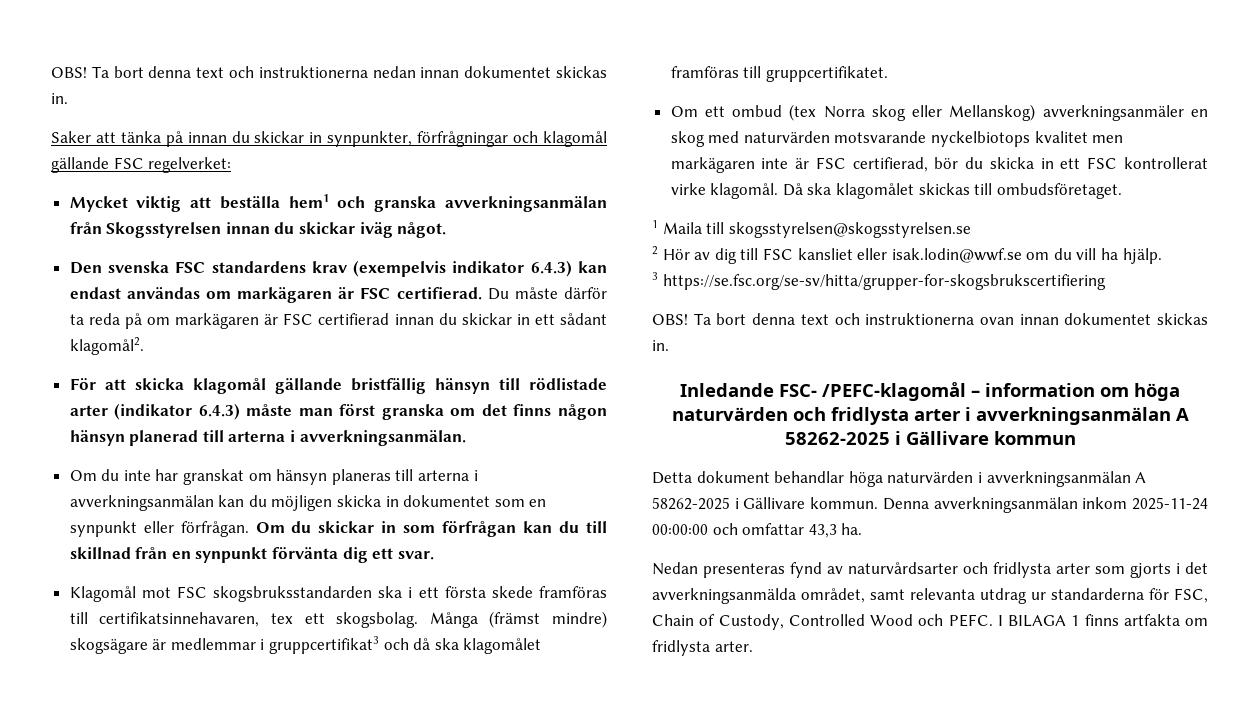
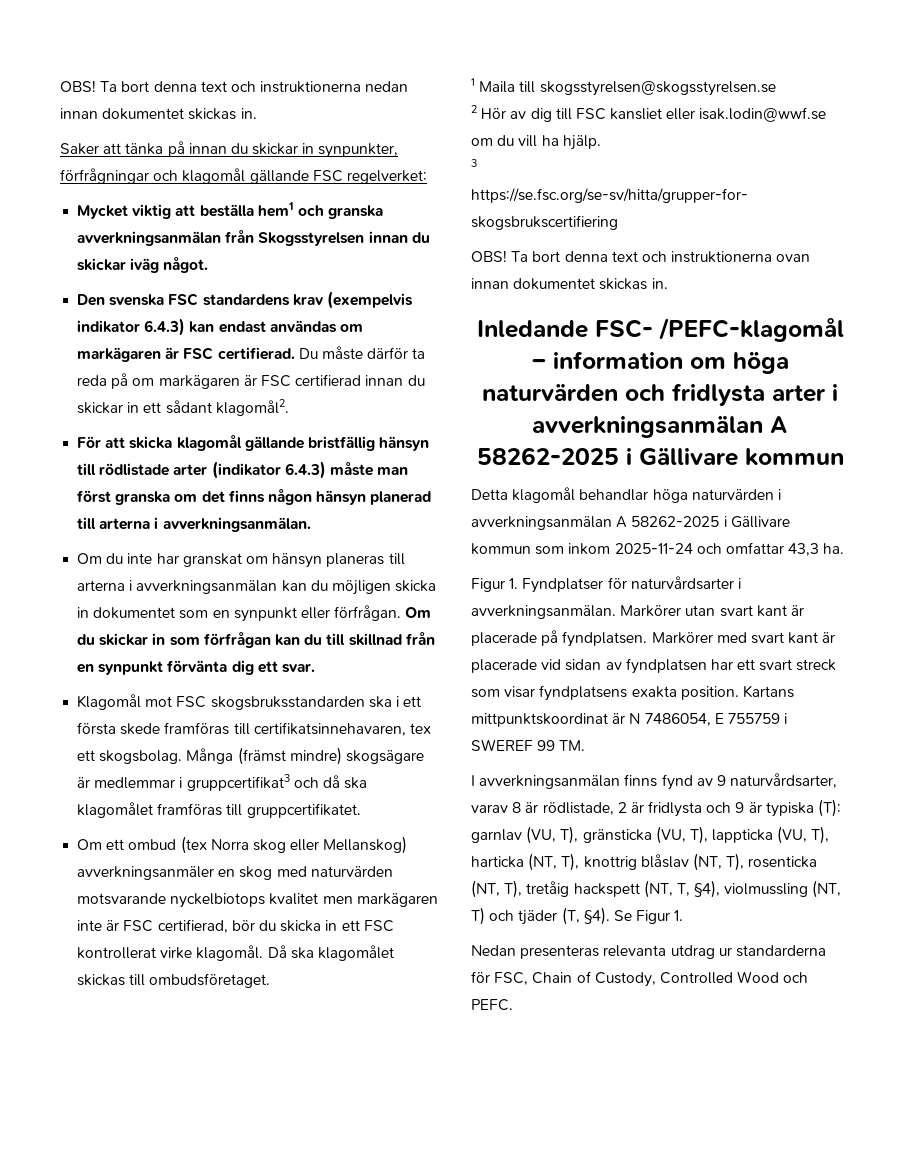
- Detta dokument behandlar höga naturvärden i avverkningsanmälan A 58262-2025 i Gällivare kommun. Denna avverkningsanmälan inkom 2025-11-24 00:00:00 och omfattar 43,3 ha.
+ Detta klagomål behandlar höga naturvärden i avverkningsanmälan A 58262-2025 i Gällivare kommun som inkom 2025-11-24 och omfattar 43,3 ha.
- Nedan presenteras fynd av naturvårdsarter och fridlysta arter som gjorts i det avverkningsanmälda området, samt relevanta utdrag ur standarderna för FSC, Chain of Custody, Controlled Wood och PEFC. I BILAGA 1 finns artfakta om fridlysta arter.
+ Figur 1. Fyndplatser för naturvårdsarter i avverkningsanmälan. Markörer utan svart kant är placerade på fyndplatsen. Markörer med svart kant är placerade vid sidan av fyndplatsen har ett svart streck som visar fyndplatsens exakta position. Kartans mittpunktskoordinat är N 7486054, E 755759 i SWEREF 99 TM.
+ I avverkningsanmälan finns fynd av 9 naturvårdsarter, varav 8 är rödlistade, 2 är fridlysta och 9 är typiska (T): garnlav (VU, T), gränsticka (VU, T), lappticka (VU, T), harticka (NT, T), knottrig blåslav (NT, T), rosenticka (NT, T), tretåig hackspett (NT, T, §4), violmussling (NT, T) och tjäder (T, §4). Se Figur 1.
+ Nedan presenteras relevanta utdrag ur standarderna för FSC, Chain of Custody, Controlled Wood och PEFC.

